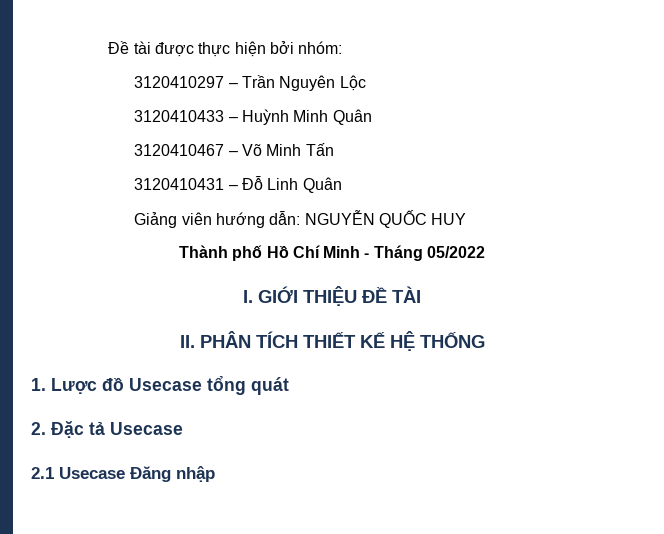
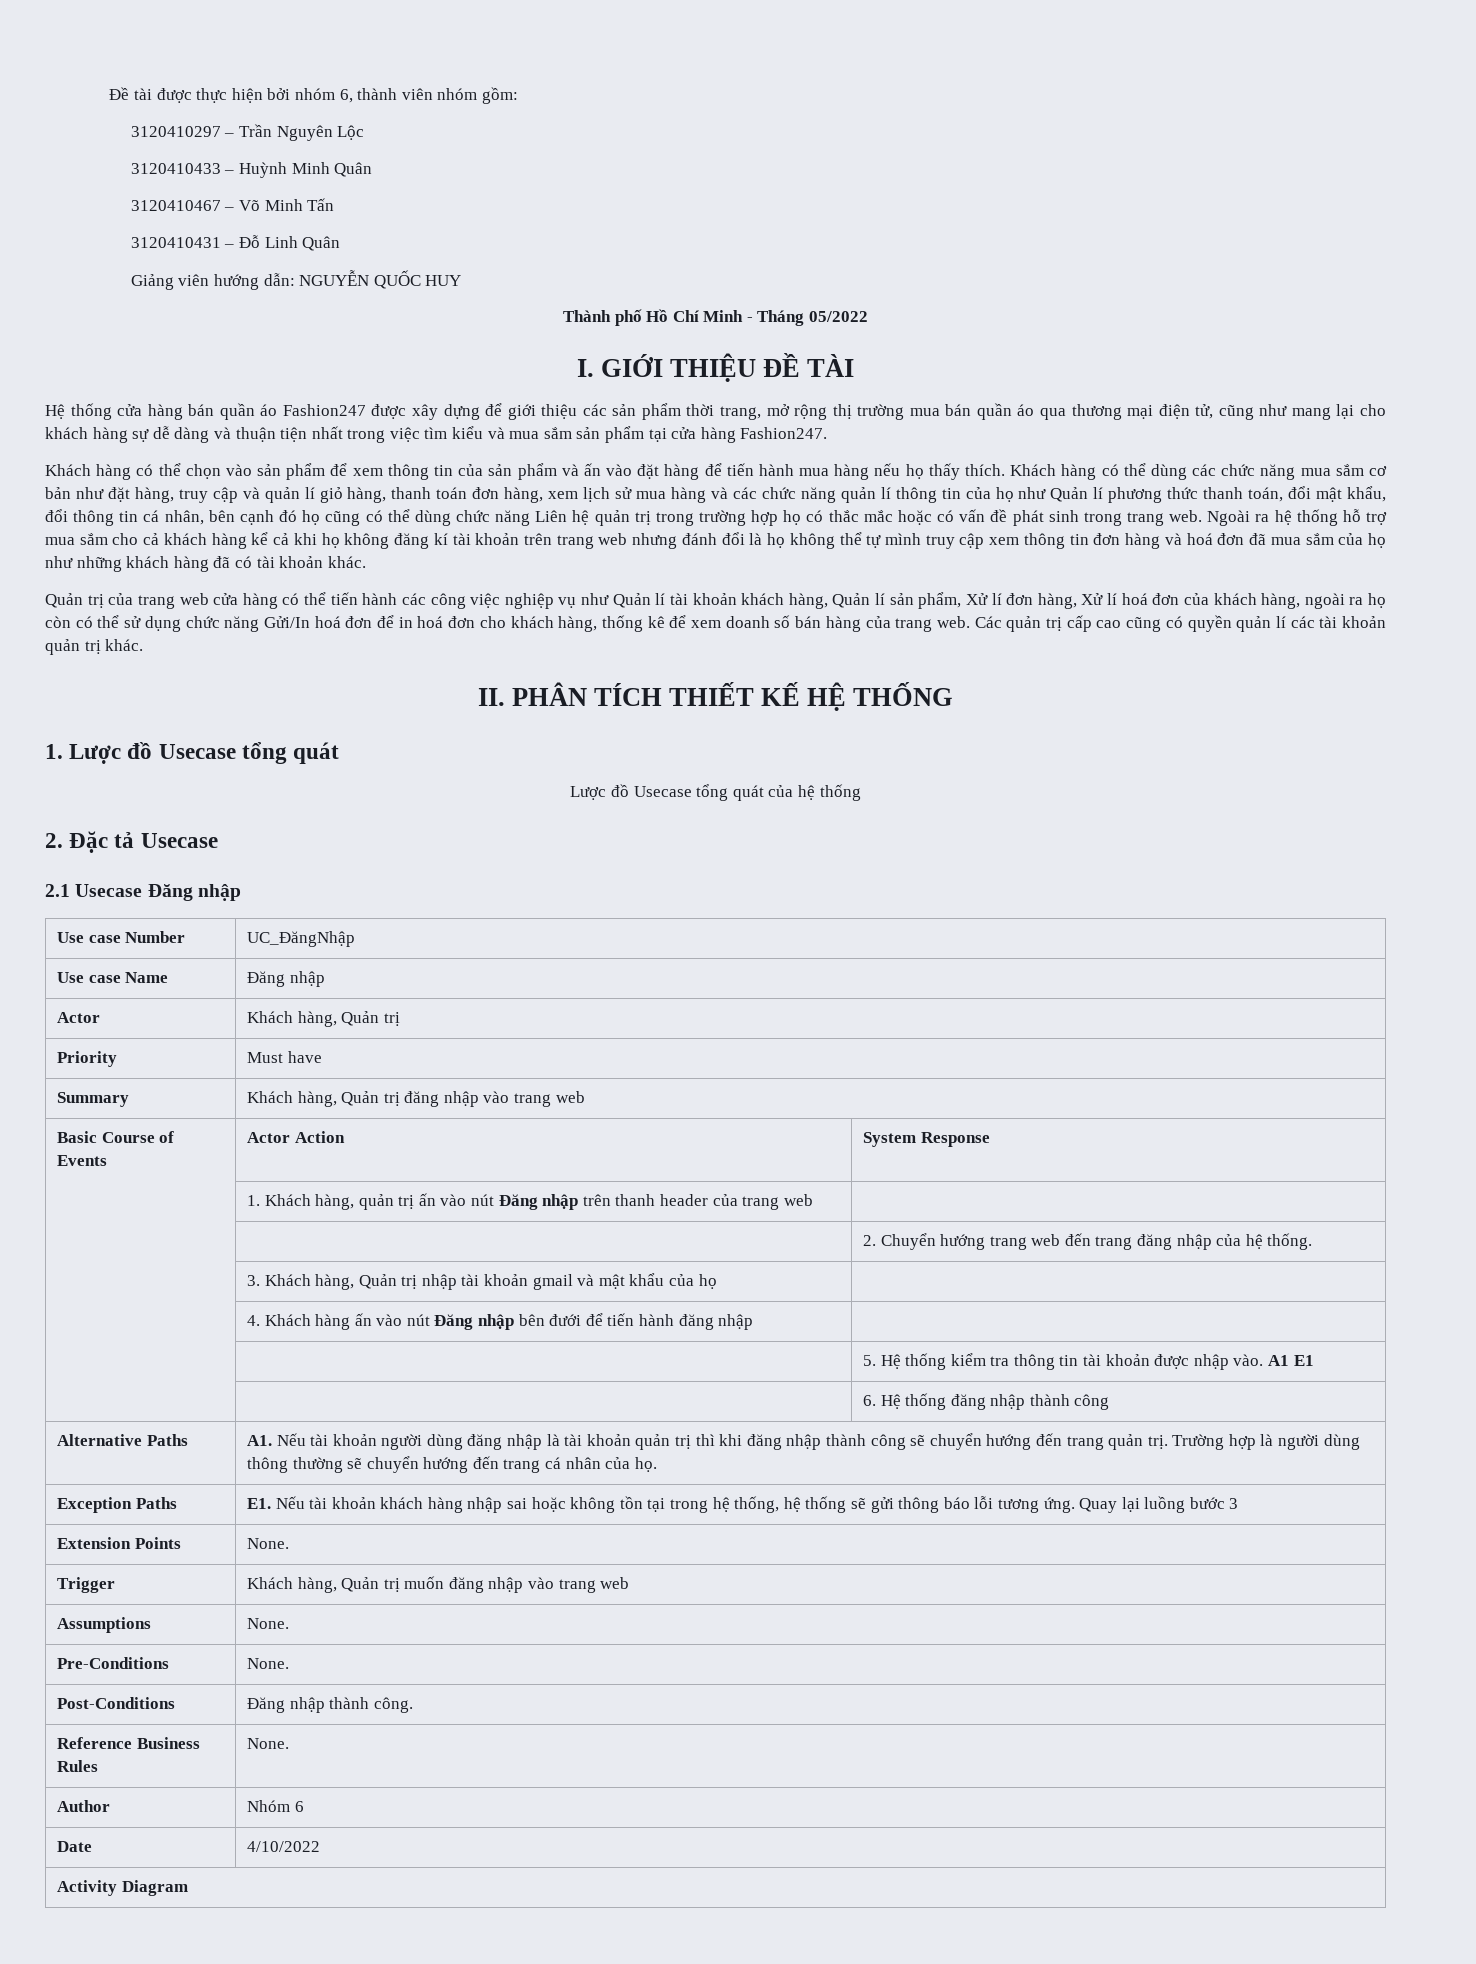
- Đề tài được thực hiện bởi nhóm:
+ Đề tài được thực hiện bởi nhóm 6, thành viên nhóm gồm:
+ Hệ thống cửa hàng bán quần áo Fashion247 được xây dựng để giới thiệu các sản phẩm thời trang, mở rộng thị trường mua bán quần áo qua thương mại điện tử, cũng như mang lại cho khách hàng sự dễ dàng và thuận tiện nhất trong việc tìm kiểu và mua sắm sản phẩm tại cửa hàng Fashion247.
+ Khách hàng có thể chọn vào sản phẩm để xem thông tin của sản phẩm và ấn vào đặt hàng để tiến hành mua hàng nếu họ thấy thích. Khách hàng có thể dùng các chức năng mua sắm cơ bản như đặt hàng, truy cập và quản lí giỏ hàng, thanh toán đơn hàng, xem lịch sử mua hàng và các chức năng quản lí thông tin của họ như Quản lí phương thức thanh toán, đổi mật khẩu, đổi thông tin cá nhân, bên cạnh đó họ cũng có thể dùng chức năng Liên hệ quản trị trong trường hợp họ có thắc mắc hoặc có vấn đề phát sinh trong trang web. Ngoài ra hệ thống hỗ trợ mua sắm cho cả khách hàng kể cả khi họ không đăng kí tài khoản trên trang web nhưng đánh đổi là họ không thể tự mình truy cập xem thông tin đơn hàng và hoá đơn đã mua sắm của họ như những khách hàng đã có tài khoản khác.
+ Quản trị của trang web cửa hàng có thể tiến hành các công việc nghiệp vụ như Quản lí tài khoản khách hàng, Quản lí sản phẩm, Xử lí đơn hàng, Xử lí hoá đơn của khách hàng, ngoài ra họ còn có thể sử dụng chức năng Gửi/In hoá đơn để in hoá đơn cho khách hàng, thống kê để xem doanh số bán hàng của trang web. Các quản trị cấp cao cũng có quyền quản lí các tài khoản quản trị khác.
+ Lược đồ Usecase tổng quát của hệ thống
+ Use case Number | UC_ĐăngNhập
+ Use case Name | Đăng nhập
+ Actor | Khách hàng, Quản trị
+ Priority | Must have
+ Summary | Khách hàng, Quản trị đăng nhập vào trang web
+ Basic Course of Events | Actor Action | System Response
+ | 1. Khách hàng, quản trị ấn vào nút Đăng nhập trên thanh header của trang web |
+ | | 2. Chuyển hướng trang web đến trang đăng nhập của hệ thống.
+ | 3. Khách hàng, Quản trị nhập tài khoản gmail và mật khẩu của họ |
+ | 4. Khách hàng ấn vào nút Đăng nhập bên đưới để tiến hành đăng nhập |
+ | | 5. Hệ thống kiểm tra thông tin tài khoản được nhập vào. A1 E1
+ | | 6. Hệ thống đăng nhập thành công
+ Alternative Paths | A1. Nếu tài khoản người dùng đăng nhập là tài khoản quản trị thì khi đăng nhập thành công sẽ chuyển hướng đến trang quản trị. Trường hợp là người dùng thông thường sẽ chuyển hướng đến trang cá nhân của họ.
+ Exception Paths | E1. Nếu tài khoản khách hàng nhập sai hoặc không tồn tại trong hệ thống, hệ thống sẽ gửi thông báo lỗi tương ứng. Quay lại luồng bước 3
+ Extension Points | None.
+ Trigger | Khách hàng, Quản trị muốn đăng nhập vào trang web
+ Assumptions | None.
+ Pre-Conditions | None.
+ Post-Conditions | Đăng nhập thành công.
+ Reference Business Rules | None.
+ Author | Nhóm 6
+ Date | 4/10/2022
+ Activity Diagram

